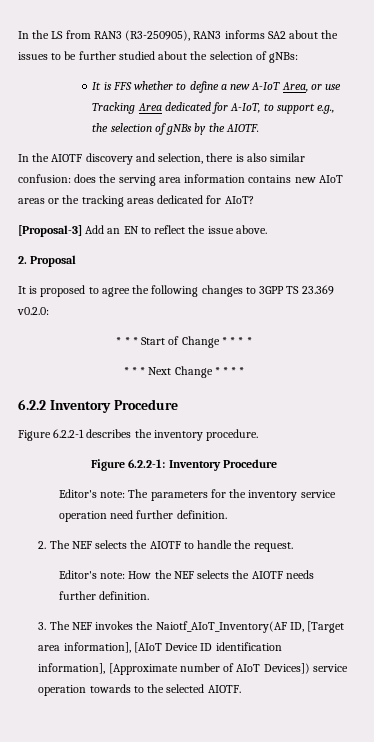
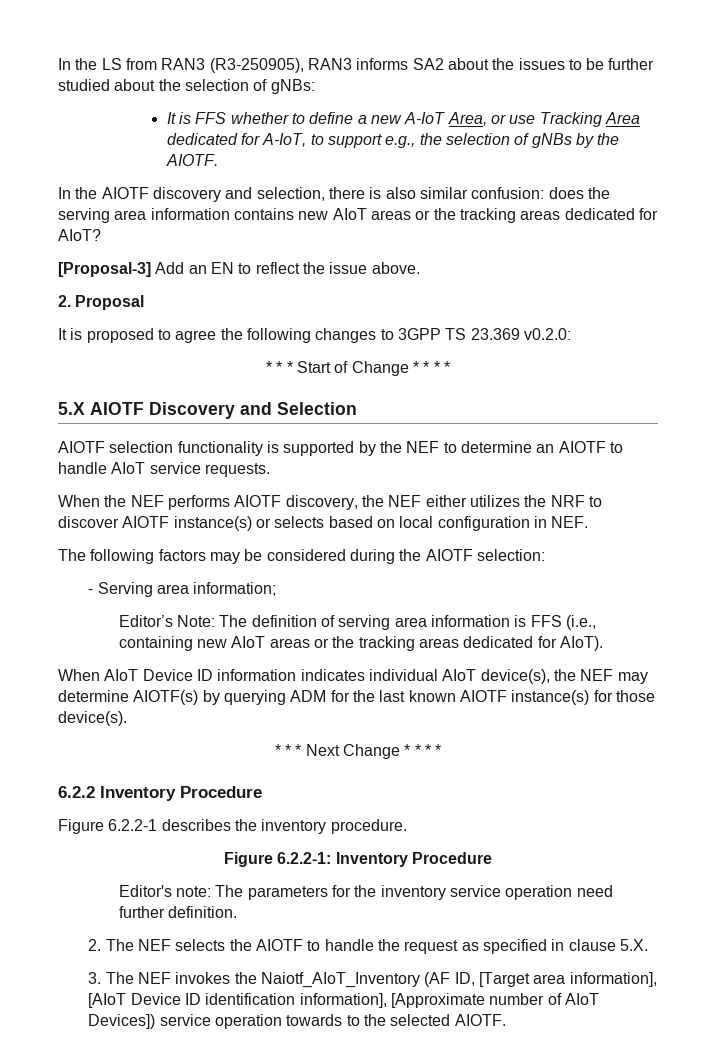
+ 5.X AIOTF Discovery and Selection
+ AIOTF selection functionality is supported by the NEF to determine an AIOTF to handle AIoT service requests.
+ When the NEF performs AIOTF discovery, the NEF either utilizes the NRF to discover AIOTF instance(s) or selects based on local configuration in NEF.
+ The following factors may be considered during the AIOTF selection:
+ - Serving area information;
+ Editor’s Note: The definition of serving area information is FFS (i.e., containing new AIoT areas or the tracking areas dedicated for AIoT).
+ When AIoT Device ID information indicates individual AIoT device(s), the NEF may determine AIOTF(s) by querying ADM for the last known AIOTF instance(s) for those device(s).
- 2. The NEF selects the AIOTF to handle the request.
- Editor's note: How the NEF selects the AIOTF needs further definition.
+ 2. The NEF selects the AIOTF to handle the request as specified in clause 5.X.
- 3. The NEF invokes the Naiotf_AIoT_Inventory(AF ID, [Target area information], [AIoT Device ID identification information], [Approximate number of AIoT Devices]) service operation towards to the selected AIOTF.
+ 3. The NEF invokes the Naiotf_AIoT_Inventory (AF ID, [Target area information], [AIoT Device ID identification information], [Approximate number of AIoT Devices]) service operation towards to the selected AIOTF.

